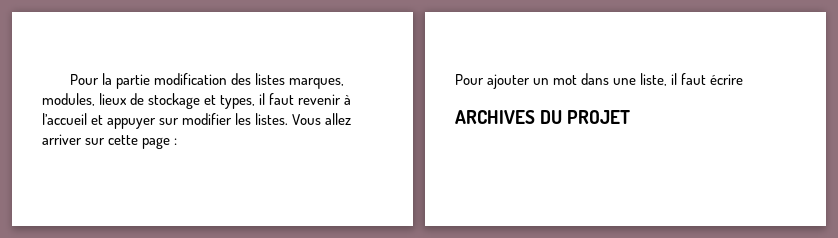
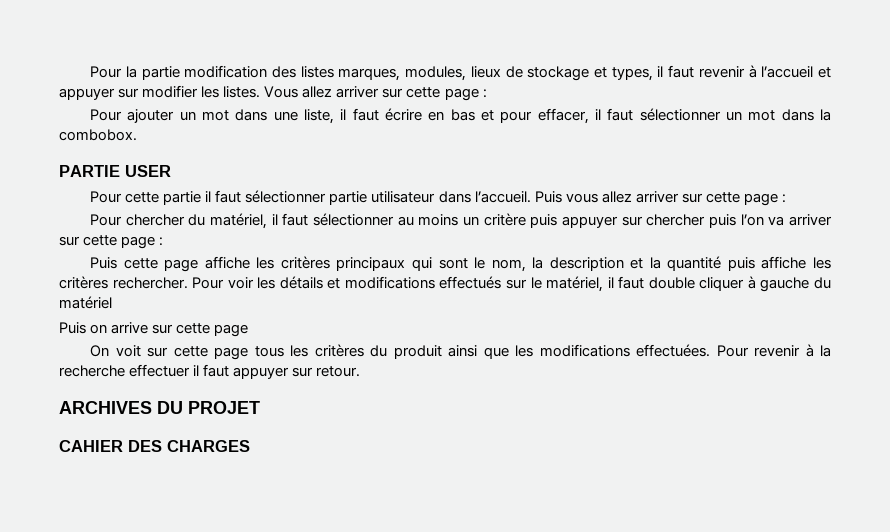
- Pour ajouter un mot dans une liste, il faut écrire
+ Pour ajouter un mot dans une liste, il faut écrire en bas et pour effacer, il faut sélectionner un mot dans la combobox.
+ PARTIE USER
+ Pour cette partie il faut sélectionner partie utilisateur dans l’accueil. Puis vous allez arriver sur cette page :
+ Pour chercher du matériel, il faut sélectionner au moins un critère puis appuyer sur chercher puis l’on va arriver sur cette page :
+ Puis cette page affiche les critères principaux qui sont le nom, la description et la quantité puis affiche les critères rechercher. Pour voir les détails et modifications effectués sur le matériel, il faut double cliquer à gauche du matériel
+ Puis on arrive sur cette page
+ On voit sur cette page tous les critères du produit ainsi que les modifications effectuées. Pour revenir à la recherche effectuer il faut appuyer sur retour.
+ CAHIER DES CHARGES

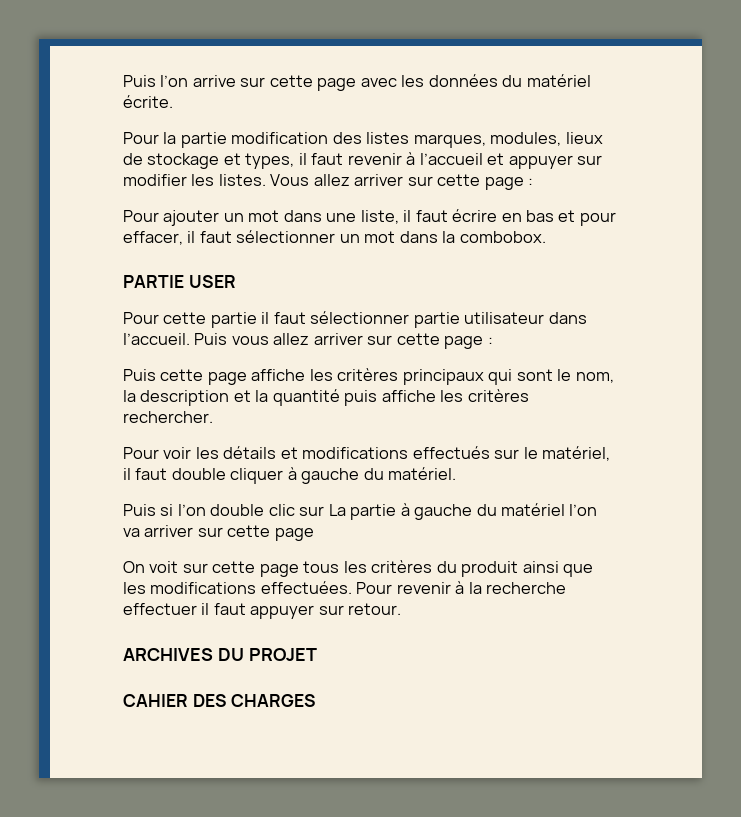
+ Puis l’on arrive sur cette page avec les données du matériel écrite.
- Pour chercher du matériel, il faut sélectionner au moins un critère puis appuyer sur chercher puis l’on va arriver sur cette page :
- Puis cette page affiche les critères principaux qui sont le nom, la description et la quantité puis affiche les critères rechercher. Pour voir les détails et modifications effectués sur le matériel, il faut double cliquer à gauche du matériel
- Puis on arrive sur cette page
+ Puis cette page affiche les critères principaux qui sont le nom, la description et la quantité puis affiche les critères rechercher.
+ Pour voir les détails et modifications effectués sur le matériel, il faut double cliquer à gauche du matériel.
+ Puis si l’on double clic sur La partie à gauche du matériel l’on va arriver sur cette page

